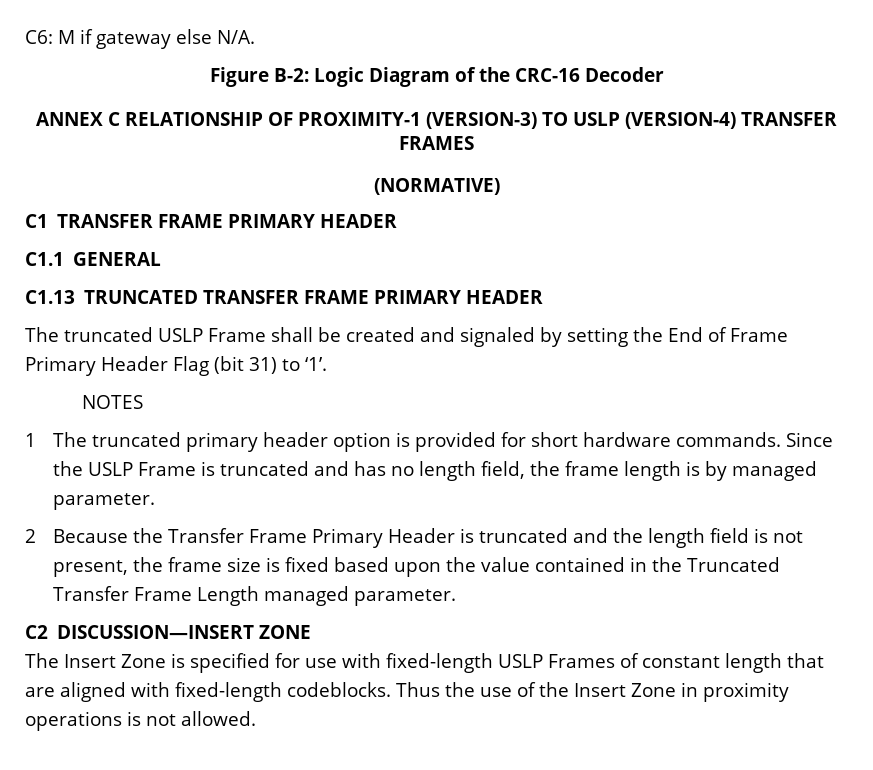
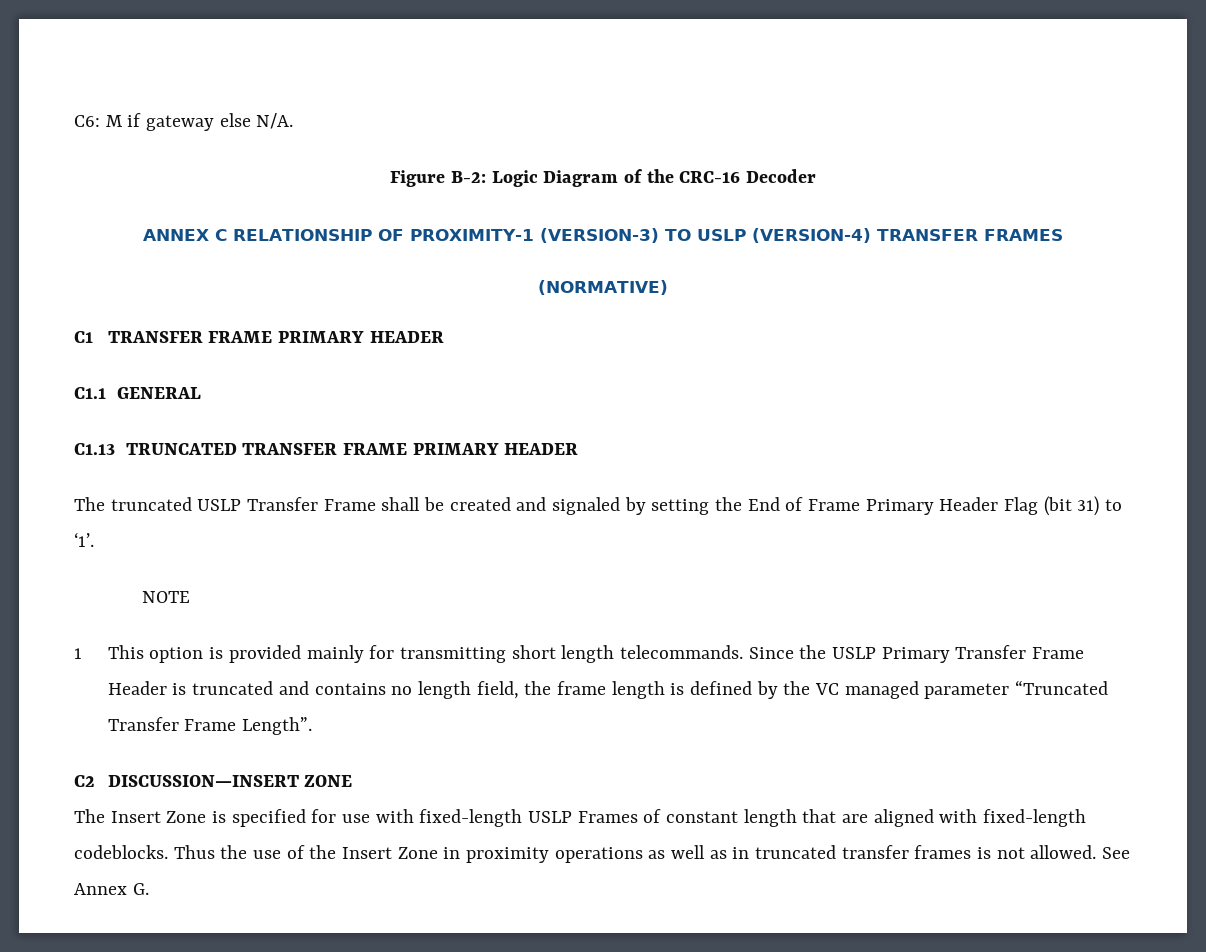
- The truncated USLP Frame shall be created and signaled by setting the End of Frame Primary Header Flag (bit 31) to ‘1’.
+ The truncated USLP Transfer Frame shall be created and signaled by setting the End of Frame Primary Header Flag (bit 31) to ‘1’.
- NOTES
+ NOTE
- 1 The truncated primary header option is provided for short hardware commands. Since the USLP Frame is truncated and has no length field, the frame length is by managed parameter.
- 2 Because the Transfer Frame Primary Header is truncated and the length field is not present, the frame size is fixed based upon the value contained in the Truncated Transfer Frame Length managed parameter.
+ 1 This option is provided mainly for transmitting short length telecommands. Since the USLP Primary Transfer Frame Header is truncated and contains no length field, the frame length is defined by the VC managed parameter “Truncated Transfer Frame Length”.
- Thus the use of the Insert Zone in proximity operations is not allowed.
+ Thus the use of the Insert Zone in proximity operations as well as in truncated transfer frames is not allowed. See Annex G.

